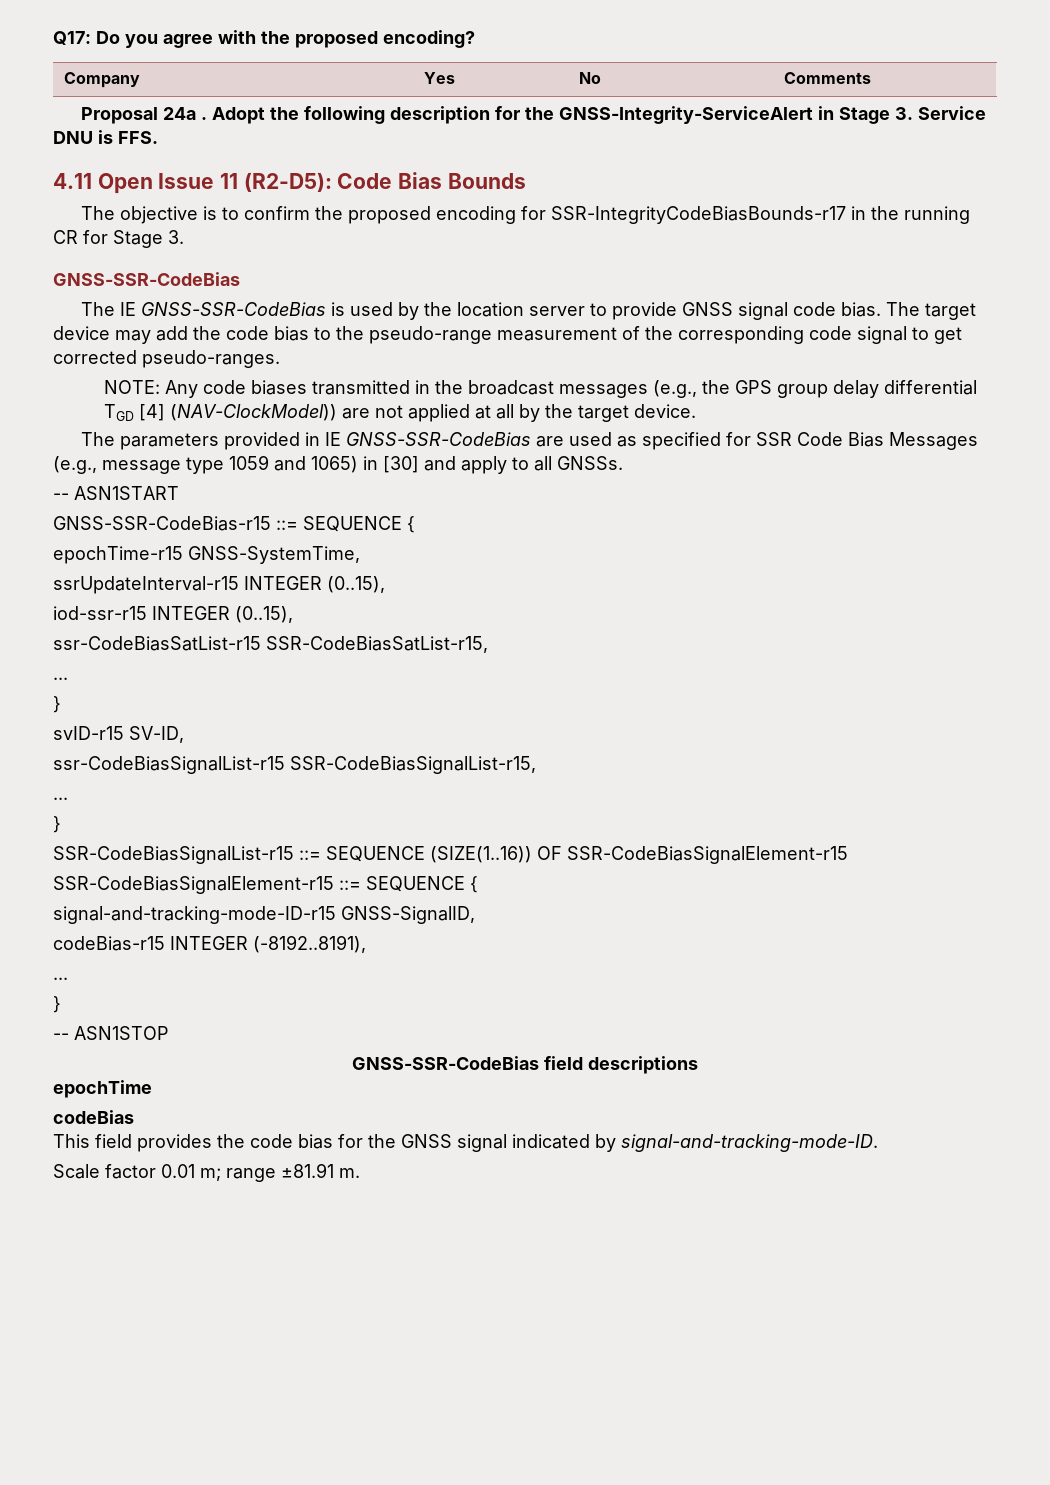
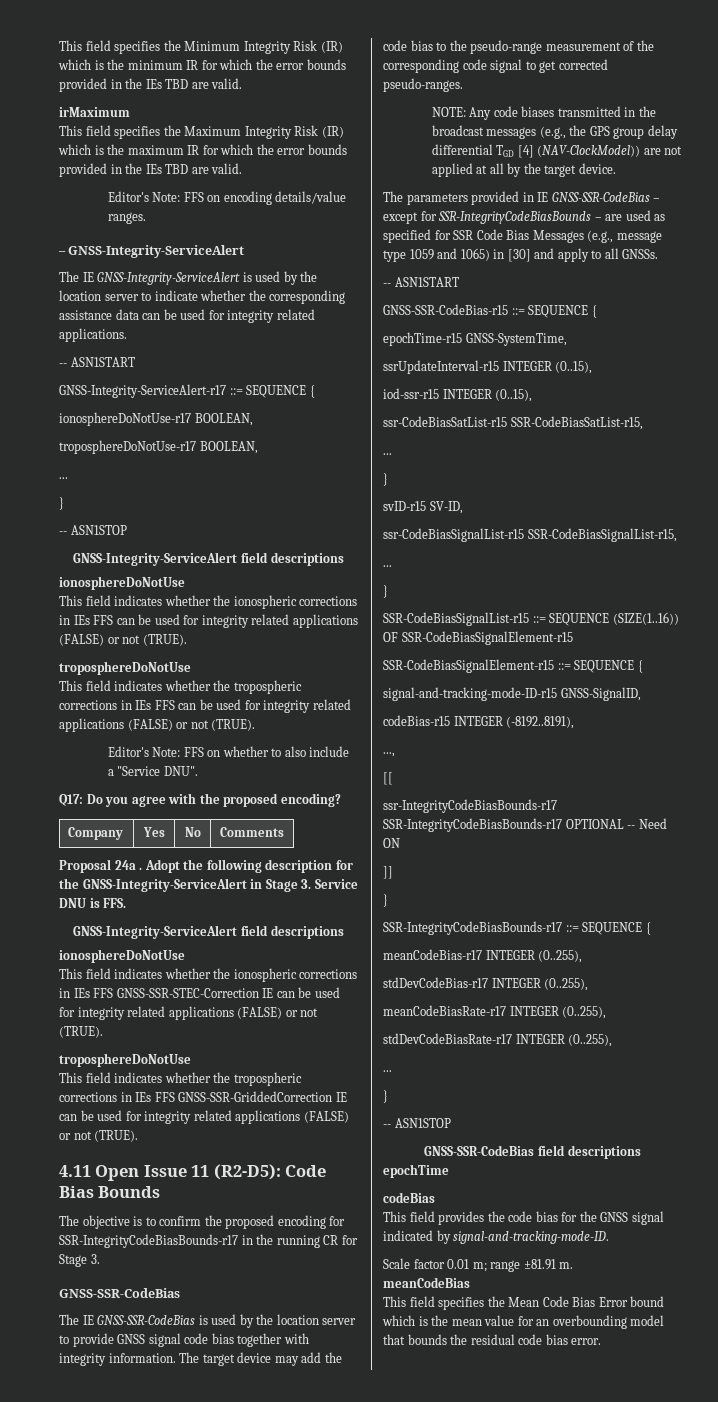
+ This field specifies the Minimum Integrity Risk (IR) which is the minimum IR for which the error bounds provided in the IEs TBD are valid.
+ irMaximum
+ This field specifies the Maximum Integrity Risk (IR) which is the maximum IR for which the error bounds provided in the IEs TBD are valid.
+ Editor's Note: FFS on encoding details/value ranges.
+ – GNSS-Integrity-ServiceAlert
+ The IE GNSS-Integrity-ServiceAlert is used by the location server to indicate whether the corresponding assistance data can be used for integrity related applications.
+ -- ASN1START
+ GNSS-Integrity-ServiceAlert-r17 ::= SEQUENCE {
+ ionosphereDoNotUse-r17 BOOLEAN,
+ troposphereDoNotUse-r17 BOOLEAN,
+ ...
+ }
+ -- ASN1STOP
+ GNSS-Integrity-ServiceAlert field descriptions
+ ionosphereDoNotUse
+ This field indicates whether the ionospheric corrections in IEs FFS can be used for integrity related applications (FALSE) or not (TRUE).
+ troposphereDoNotUse
+ This field indicates whether the tropospheric corrections in IEs FFS can be used for integrity related applications (FALSE) or not (TRUE).
+ Editor's Note: FFS on whether to also include a "Service DNU".
  Adopt the following description for the GNSS-Integrity-ServiceAlert in Stage 3. Service DNU is FFS.
+ GNSS-Integrity-ServiceAlert field descriptions
+ ionosphereDoNotUse
+ This field indicates whether the ionospheric corrections in IEs FFS GNSS-SSR-STEC-Correction IE can be used for integrity related applications (FALSE) or not (TRUE).
+ troposphereDoNotUse
+ This field indicates whether the tropospheric corrections in IEs FFS GNSS-SSR-GriddedCorrection IE can be used for integrity related applications (FALSE) or not (TRUE).
- The IE GNSS-SSR-CodeBias is used by the location server to provide GNSS signal code bias.
+ The IE GNSS-SSR-CodeBias is used by the location server to provide GNSS signal code bias together with integrity information.
- The parameters provided in IE GNSS-SSR-CodeBias are used as specified for SSR Code Bias Messages (e.g., message type 1059 and 1065) in [30] and apply to all GNSSs.
+ The parameters provided in IE GNSS-SSR-CodeBias – except for SSR-IntegrityCodeBiasBounds – are used as specified for SSR Code Bias Messages (e.g., message type 1059 and 1065) in [30] and apply to all GNSSs.
+ ...,
+ [[
+ ssr-IntegrityCodeBiasBounds-r17 SSR-IntegrityCodeBiasBounds-r17 OPTIONAL -- Need ON
+ ]]
+ }
+ SSR-IntegrityCodeBiasBounds-r17 ::= SEQUENCE {
+ meanCodeBias-r17 INTEGER (0..255),
+ stdDevCodeBias-r17 INTEGER (0..255),
+ meanCodeBiasRate-r17 INTEGER (0..255),
+ stdDevCodeBiasRate-r17 INTEGER (0..255),
+ meanCodeBias
+ This field specifies the Mean Code Bias Error bound which is the mean value for an overbounding model that bounds the residual code bias error.

